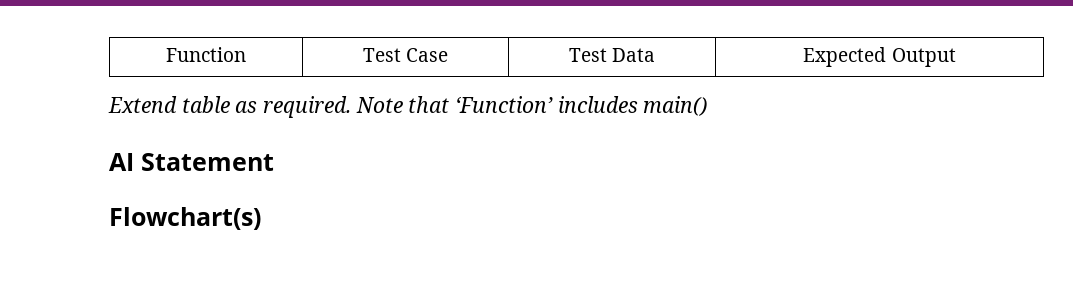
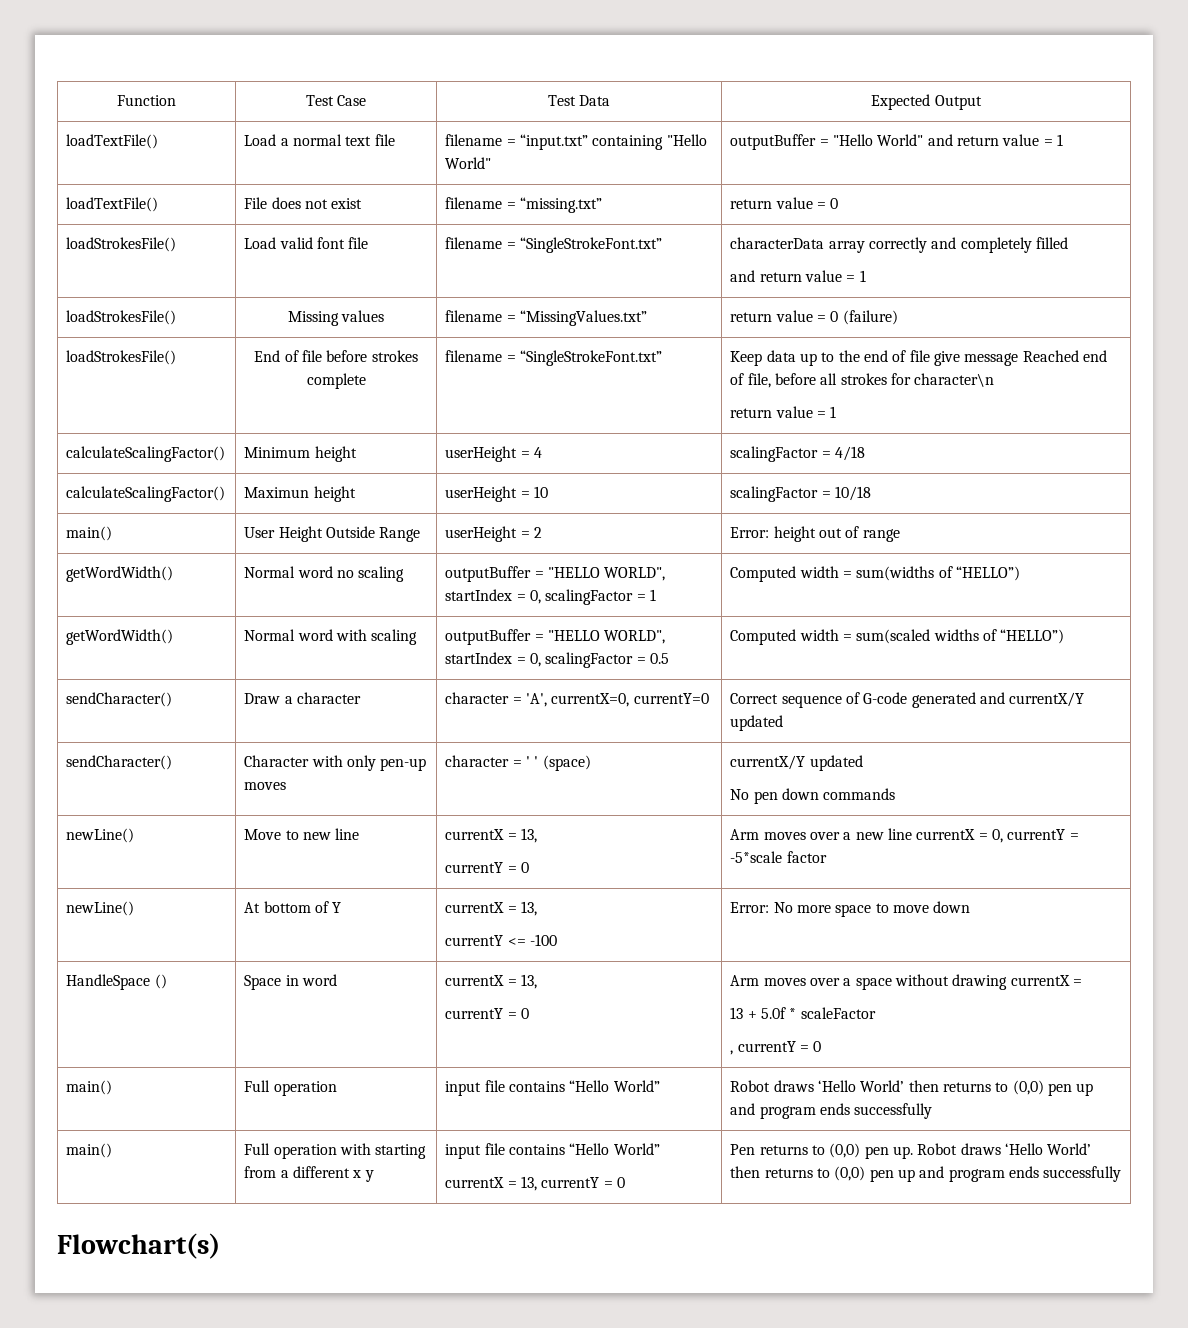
- Extend table as required. Note that ‘Function’ includes main()
- AI Statement
+ loadTextFile() | Load a normal text file | filename = “input.txt” containing "Hello World" | outputBuffer = "Hello World" and return value = 1
+ loadTextFile() | File does not exist | filename = “missing.txt” | return value = 0
+ loadStrokesFile() | Load valid font file | filename = “SingleStrokeFont.txt” | characterData array correctly and completely filled
+ and return value = 1
+ loadStrokesFile() | Missing values | filename = “MissingValues.txt” | return value = 0 (failure)
+ loadStrokesFile() | End of file before strokes complete | filename = “SingleStrokeFont.txt” | Keep data up to the end of file give message Reached end of file, before all strokes for character\n
+ return value = 1
+ calculateScalingFactor() | Minimum height | userHeight = 4 | scalingFactor = 4/18
+ calculateScalingFactor() | Maximun height | userHeight = 10 | scalingFactor = 10/18
+ main() | User Height Outside Range | userHeight = 2 | Error: height out of range
+ getWordWidth() | Normal word no scaling | outputBuffer = "HELLO WORLD", startIndex = 0, scalingFactor = 1 | Computed width = sum(widths of “HELLO”)
+ getWordWidth() | Normal word with scaling | outputBuffer = "HELLO WORLD", startIndex = 0, scalingFactor = 0.5 | Computed width = sum(scaled widths of “HELLO”)
+ sendCharacter() | Draw a character | character = 'A', currentX=0, currentY=0 | Correct sequence of G-code generated and currentX/Y updated
+ sendCharacter() | Character with only pen-up moves | character = ' ' (space) | currentX/Y updated
+ No pen down commands
+ newLine() | Move to new line | currentX = 13,
+ currentY = 0 | Arm moves over a new line currentX = 0, currentY = -5*scale factor
+ newLine() | At bottom of Y | currentX = 13,
+ currentY <= -100 | Error: No more space to move down
+ HandleSpace () | Space in word | currentX = 13,
+ currentY = 0 | Arm moves over a space without drawing currentX =
+ 13 + 5.0f * scaleFactor
+ , currentY = 0
+ main() | Full operation | input file contains “Hello World” | Robot draws ‘Hello World’ then returns to (0,0) pen up and program ends successfully
+ main() | Full operation with starting from a different x y | input file contains “Hello World”
+ currentX = 13, currentY = 0 | Pen returns to (0,0) pen up. Robot draws ‘Hello World’ then returns to (0,0) pen up and program ends successfully

